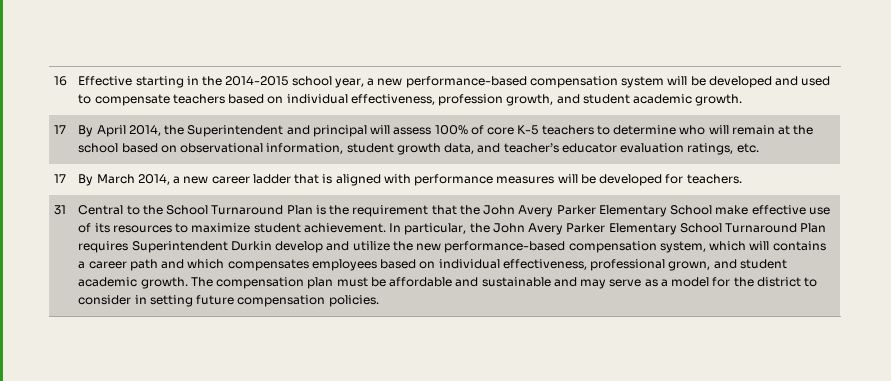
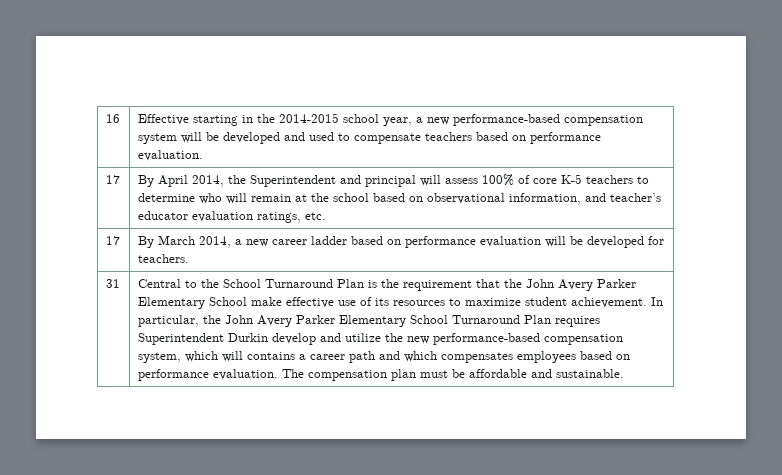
- 16 | Effective starting in the 2014-2015 school year, a new performance-based compensation system will be developed and used to compensate teachers based on individual effectiveness, profession growth, and student academic growth.
+ 16 | Effective starting in the 2014-2015 school year, a new performance-based compensation system will be developed and used to compensate teachers based on performance evaluation.
- 17 | By April 2014, the Superintendent and principal will assess 100% of core K-5 teachers to determine who will remain at the school based on observational information, student growth data, and teacher’s educator evaluation ratings, etc.
+ 17 | By April 2014, the Superintendent and principal will assess 100% of core K-5 teachers to determine who will remain at the school based on observational information, and teacher’s educator evaluation ratings, etc.
- 17 | By March 2014, a new career ladder that is aligned with performance measures will be developed for teachers.
+ 17 | By March 2014, a new career ladder based on performance evaluation will be developed for teachers.
- In particular, the John Avery Parker Elementary School Turnaround Plan requires Superintendent Durkin develop and utilize the new performance-based compensation system, which will contains a career path and which compensates employees based on individual effectiveness, professional grown, and student academic growth.
+ In particular, the John Avery Parker Elementary School Turnaround Plan requires Superintendent Durkin develop and utilize the new performance-based compensation system, which will contains a career path and which compensates employees based on performance evaluation.
- The compensation plan must be affordable and sustainable and may serve as a model for the district to consider in setting future compensation policies.
+ The compensation plan must be affordable and sustainable.

